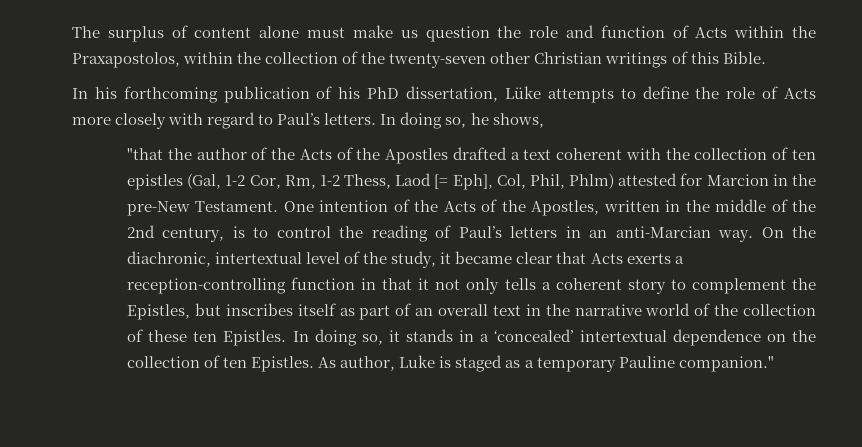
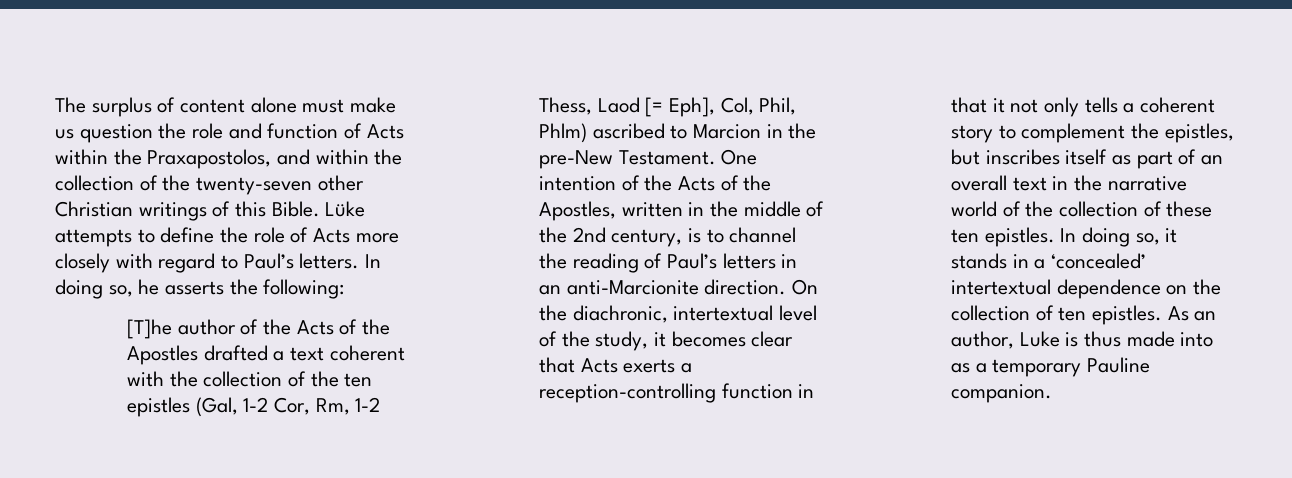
- The surplus of content alone must make us question the role and function of Acts within the Praxapostolos, within the collection of the twenty-seven other Christian writings of this Bible.
- In his forthcoming publication of his PhD dissertation, Lüke attempts to define the role of Acts more closely with regard to Paul’s letters.
+ The surplus of content alone must make us question the role and function of Acts within the Praxapostolos, and within the collection of the twenty-seven other Christian writings of this Bible. Lüke attempts to define the role of Acts more closely with regard to Paul’s letters.
- In doing so, he shows,
- "that the author of the Acts of the Apostles drafted a text coherent with the collection of ten epistles (Gal, 1-2 Cor, Rm, 1-2 Thess, Laod [= Eph], Col, Phil, Phlm) attested for Marcion in the pre-New Testament.
+ In doing so, he asserts the following:
+ [T]he author of the Acts of the Apostles drafted a text coherent with the collection of the ten epistles (Gal, 1-2 Cor, Rm, 1-2 Thess, Laod [= Eph], Col, Phil, Phlm) ascribed to Marcion in the pre-New Testament.
- One intention of the Acts of the Apostles, written in the middle of the 2nd century, is to control the reading of Paul’s letters in an anti-Marcian way.
+ One intention of the Acts of the Apostles, written in the middle of the 2nd century, is to channel the reading of Paul’s letters in an anti-Marcionite direction.
- On the diachronic, intertextual level of the study, it became clear that Acts exerts a reception-controlling function in that it not only tells a coherent story to complement the Epistles, but inscribes itself as part of an overall text in the narrative world of the collection of these ten Epistles.
+ On the diachronic, intertextual level of the study, it becomes clear that Acts exerts a reception-controlling function in that it not only tells a coherent story to complement the epistles, but inscribes itself as part of an overall text in the narrative world of the collection of these ten epistles.
- In doing so, it stands in a ‘concealed’ intertextual dependence on the collection of ten Epistles. As author, Luke is staged as a temporary Pauline companion."
+ In doing so, it stands in a ‘concealed’ intertextual dependence on the collection of ten epistles. As an author, Luke is thus made into as a temporary Pauline companion.

